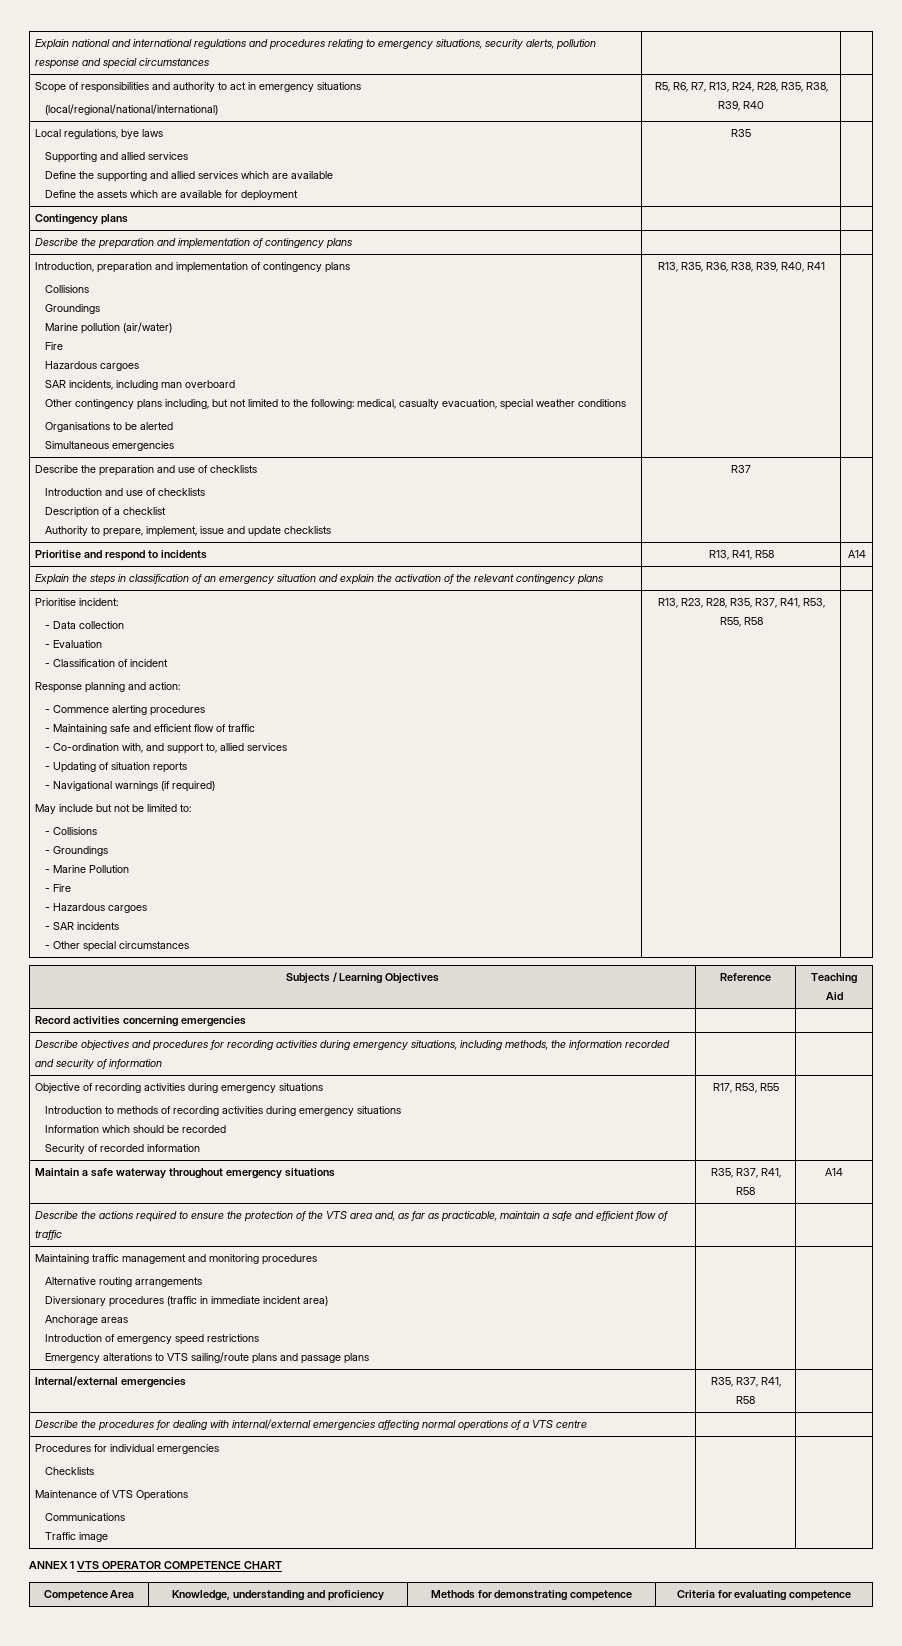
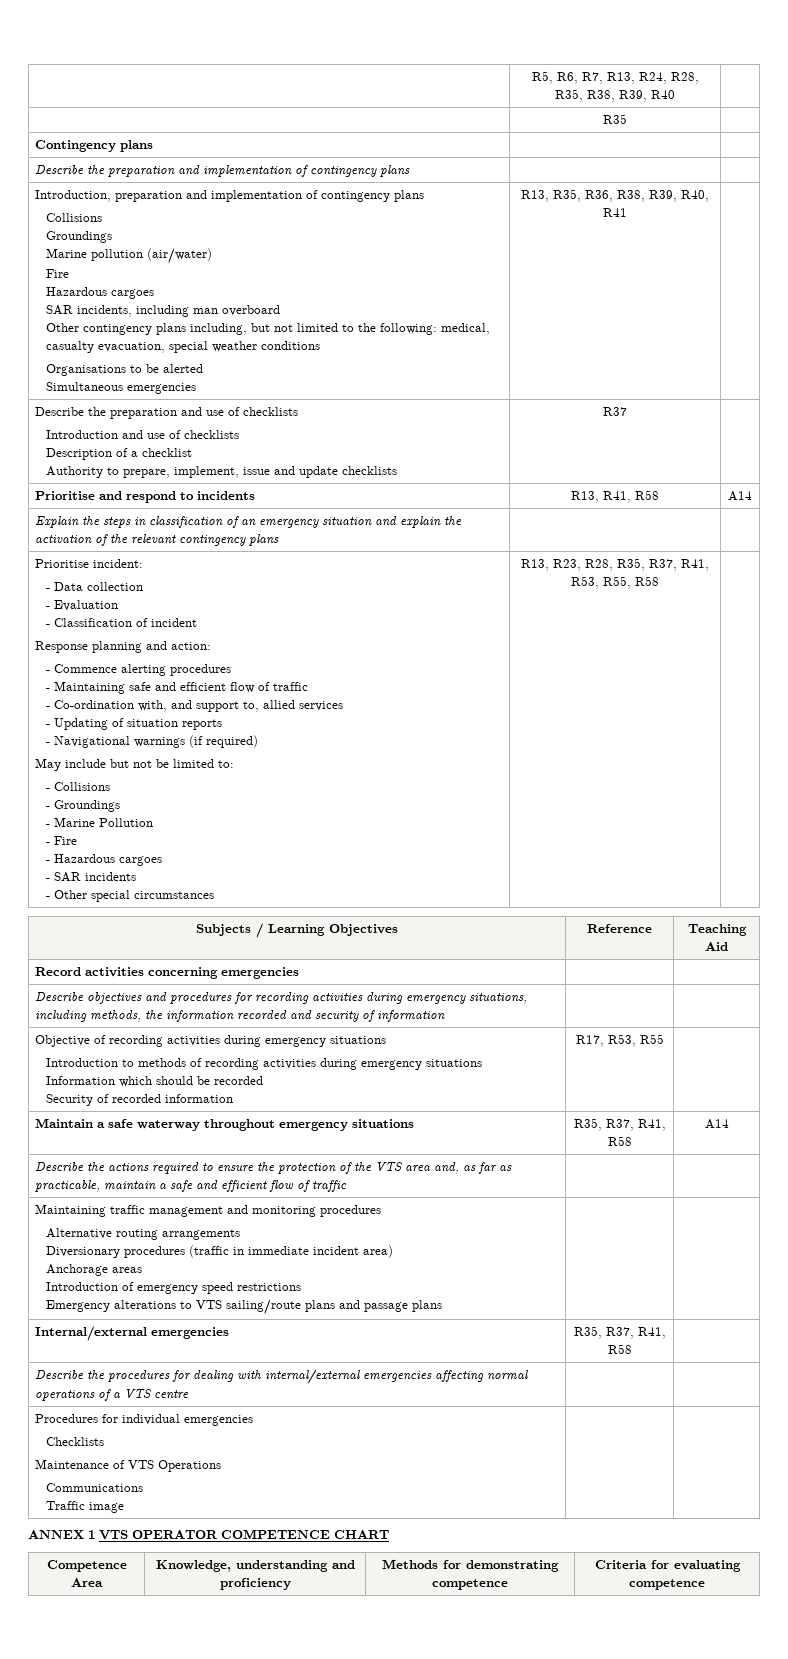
- Explain national and international regulations and procedures relating to emergency situations, security alerts, pollution response and special circumstances | |
- Scope of responsibilities and authority to act in emergency situations
- (local/regional/national/international) | R5, R6, R7, R13, R24, R28, R35, R38, R39, R40 |
+ | R5, R6, R7, R13, R24, R28, R35, R38, R39, R40 |
- Local regulations, bye laws
- Supporting and allied services
- Define the supporting and allied services which are available
- Define the assets which are available for deployment | R35 |
+ | R35 |

